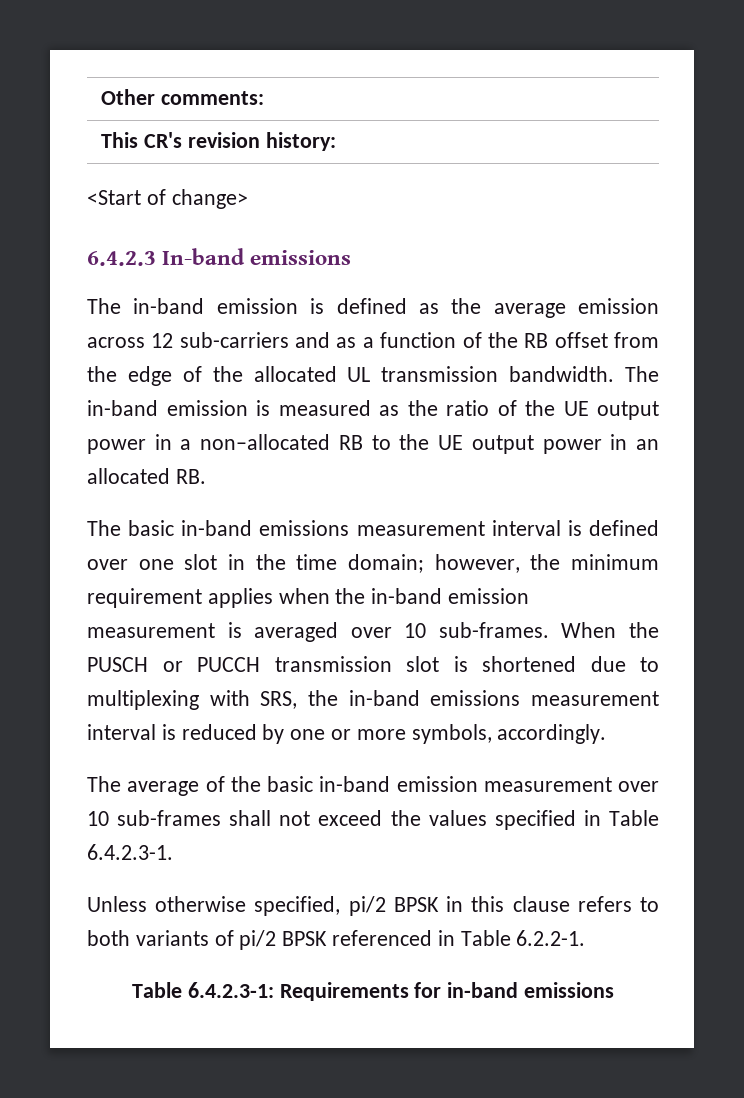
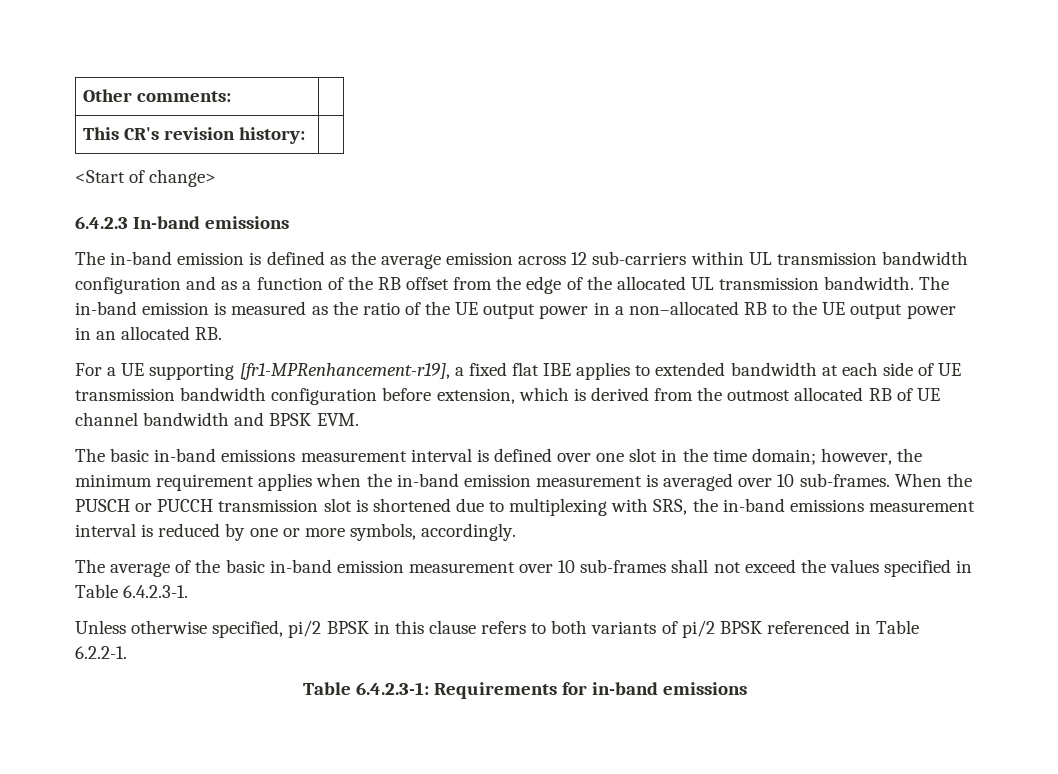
- The in-band emission is defined as the average emission across 12 sub-carriers and as a function of the RB offset from the edge of the allocated UL transmission bandwidth.
+ The in-band emission is defined as the average emission across 12 sub-carriers within UL transmission bandwidth configuration and as a function of the RB offset from the edge of the allocated UL transmission bandwidth.
+ For a UE supporting [fr1-MPRenhancement-r19], a fixed flat IBE applies to extended bandwidth at each side of UE transmission bandwidth configuration before extension, which is derived from the outmost allocated RB of UE channel bandwidth and BPSK EVM.

